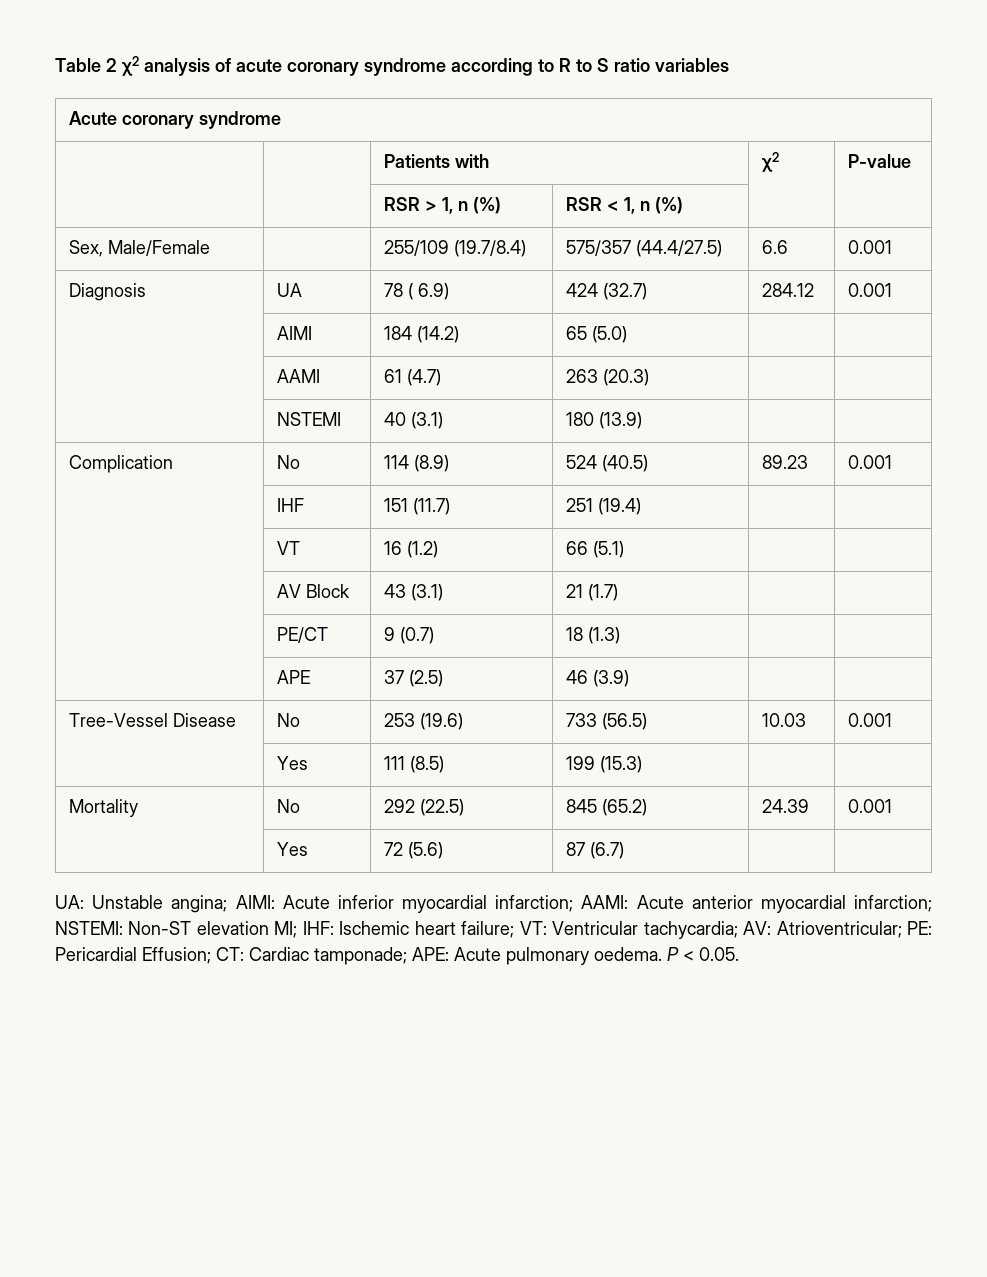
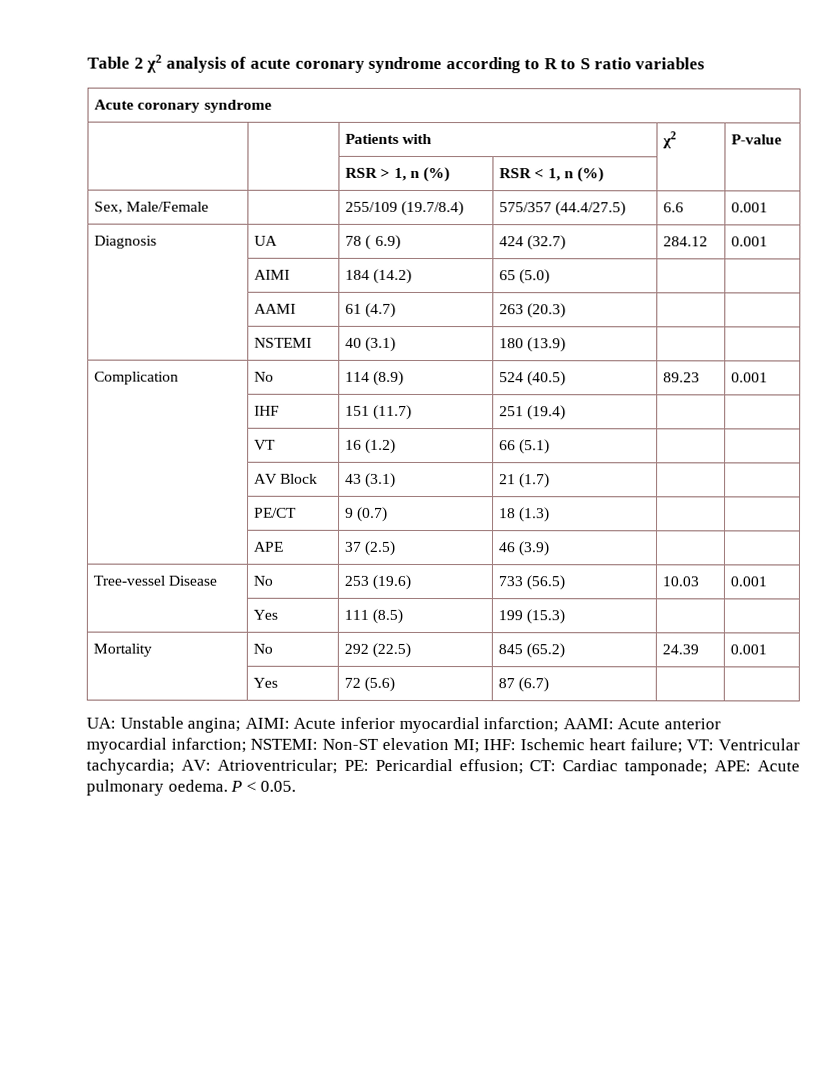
- Tree-Vessel Disease | No | 253 (19.6) | 733 (56.5) | 10.03 | 0.001
+ Tree-vessel Disease | No | 253 (19.6) | 733 (56.5) | 10.03 | 0.001
- UA: Unstable angina; AIMI: Acute inferior myocardial infarction; AAMI: Acute anterior myocardial infarction; NSTEMI: Non-ST elevation MI; IHF: Ischemic heart failure; VT: Ventricular tachycardia; AV: Atrioventricular; PE: Pericardial Effusion; CT: Cardiac tamponade; APE: Acute pulmonary oedema.
+ UA: Unstable angina; AIMI: Acute inferior myocardial infarction; AAMI: Acute anterior myocardial infarction; NSTEMI: Non-ST elevation MI; IHF: Ischemic heart failure; VT: Ventricular tachycardia; AV: Atrioventricular; PE: Pericardial effusion; CT: Cardiac tamponade; APE: Acute pulmonary oedema.

